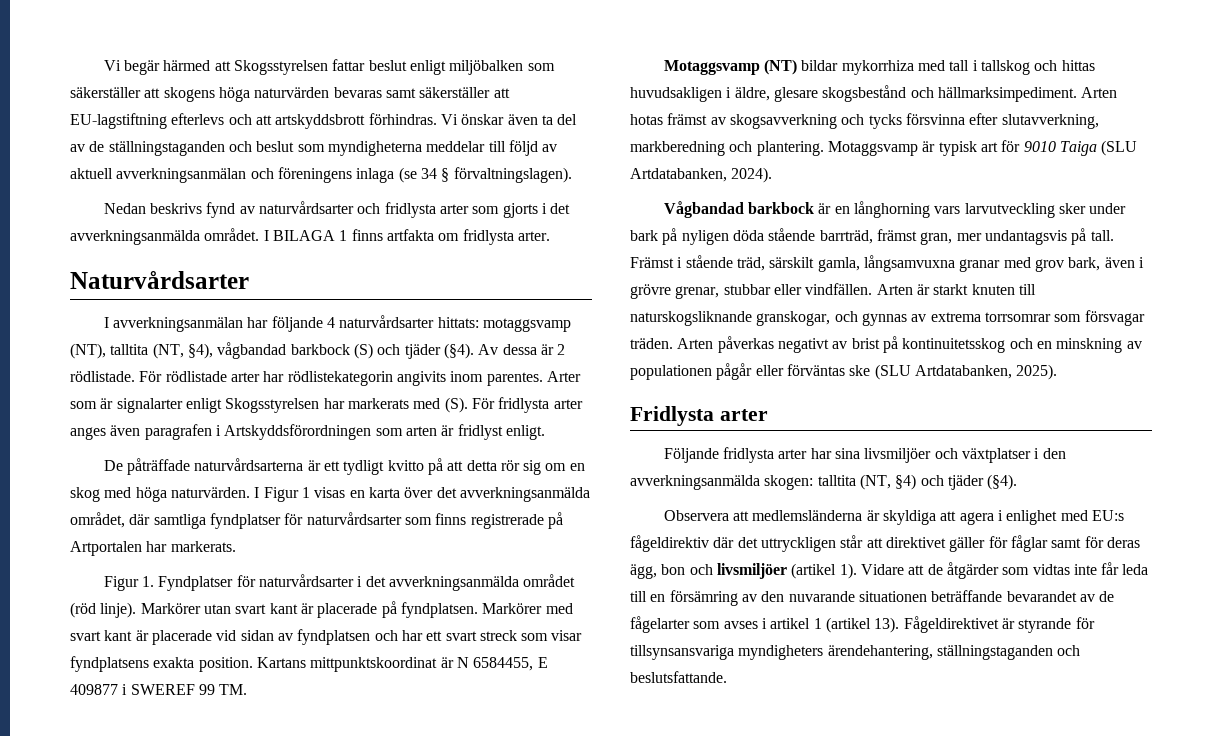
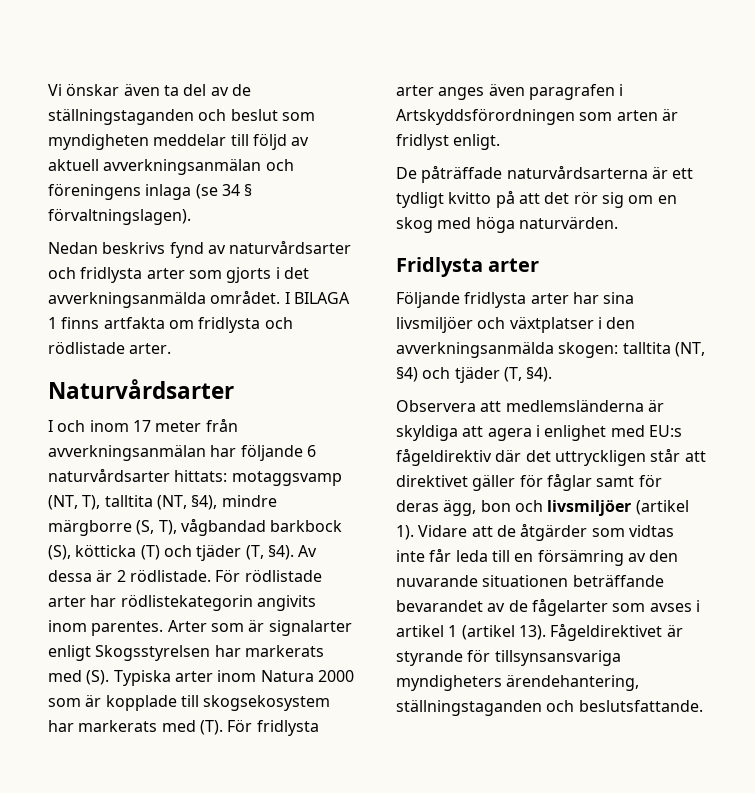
- Vi begär härmed att Skogsstyrelsen fattar beslut enligt miljöbalken som säkerställer att skogens höga naturvärden bevaras samt säkerställer att EU-lagstiftning efterlevs och att artskyddsbrott förhindras. Vi önskar även ta del av de ställningstaganden och beslut som myndigheterna meddelar till följd av aktuell avverkningsanmälan och föreningens inlaga (se 34 § förvaltningslagen).
+ Vi önskar även ta del av de ställningstaganden och beslut som myndigheten meddelar till följd av aktuell avverkningsanmälan och föreningens inlaga (se 34 § förvaltningslagen).
- I BILAGA 1 finns artfakta om fridlysta arter.
+ I BILAGA 1 finns artfakta om fridlysta och rödlistade arter.
- I avverkningsanmälan har följande 4 naturvårdsarter hittats: motaggsvamp (NT), talltita (NT, §4), vågbandad barkbock (S) och tjäder (§4).
+ I och inom 17 meter från avverkningsanmälan har följande 6 naturvårdsarter hittats: motaggsvamp (NT, T), talltita (NT, §4), mindre märgborre (S, T), vågbandad barkbock (S), kötticka (T) och tjäder (T, §4).
- Arter som är signalarter enligt Skogsstyrelsen har markerats med (S). För fridlysta arter anges även paragrafen i Artskyddsförordningen som arten är fridlyst enligt.
+ Arter som är signalarter enligt Skogsstyrelsen har markerats med (S). Typiska arter inom Natura 2000 som är kopplade till skogsekosystem har markerats med (T). För fridlysta arter anges även paragrafen i Artskyddsförordningen som arten är fridlyst enligt.
- De påträffade naturvårdsarterna är ett tydligt kvitto på att detta rör sig om en skog med höga naturvärden. I Figur 1 visas en karta över det avverkningsanmälda området, där samtliga fyndplatser för naturvårdsarter som finns registrerade på Artportalen har markerats.
- Figur 1. Fyndplatser för naturvårdsarter i det avverkningsanmälda området (röd linje). Markörer utan svart kant är placerade på fyndplatsen. Markörer med svart kant är placerade vid sidan av fyndplatsen och har ett svart streck som visar fyndplatsens exakta position. Kartans mittpunktskoordinat är N 6584455, E 409877 i SWEREF 99 TM.
- Motaggsvamp (NT) bildar mykorrhiza med tall i tallskog och hittas huvudsakligen i äldre, glesare skogsbestånd och hällmarksimpediment. Arten hotas främst av skogsavverkning och tycks försvinna efter slutavverkning, markberedning och plantering. Motaggsvamp är typisk art för 9010 Taiga (SLU Artdatabanken, 2024).
- Vågbandad barkbock är en långhorning vars larvutveckling sker under bark på nyligen döda stående barrträd, främst gran, mer undantagsvis på tall. Främst i stående träd, särskilt gamla, långsamvuxna granar med grov bark, även i grövre grenar, stubbar eller vindfällen. Arten är starkt knuten till naturskogsliknande granskogar, och gynnas av extrema torrsomrar som försvagar träden. Arten påverkas negativt av brist på kontinuitetsskog och en minskning av populationen pågår eller förväntas ske (SLU Artdatabanken, 2025).
+ De påträffade naturvårdsarterna är ett tydligt kvitto på att det rör sig om en skog med höga naturvärden.
- Följande fridlysta arter har sina livsmiljöer och växtplatser i den avverkningsanmälda skogen: talltita (NT, §4) och tjäder (§4).
+ Följande fridlysta arter har sina livsmiljöer och växtplatser i den avverkningsanmälda skogen: talltita (NT, §4) och tjäder (T, §4).

